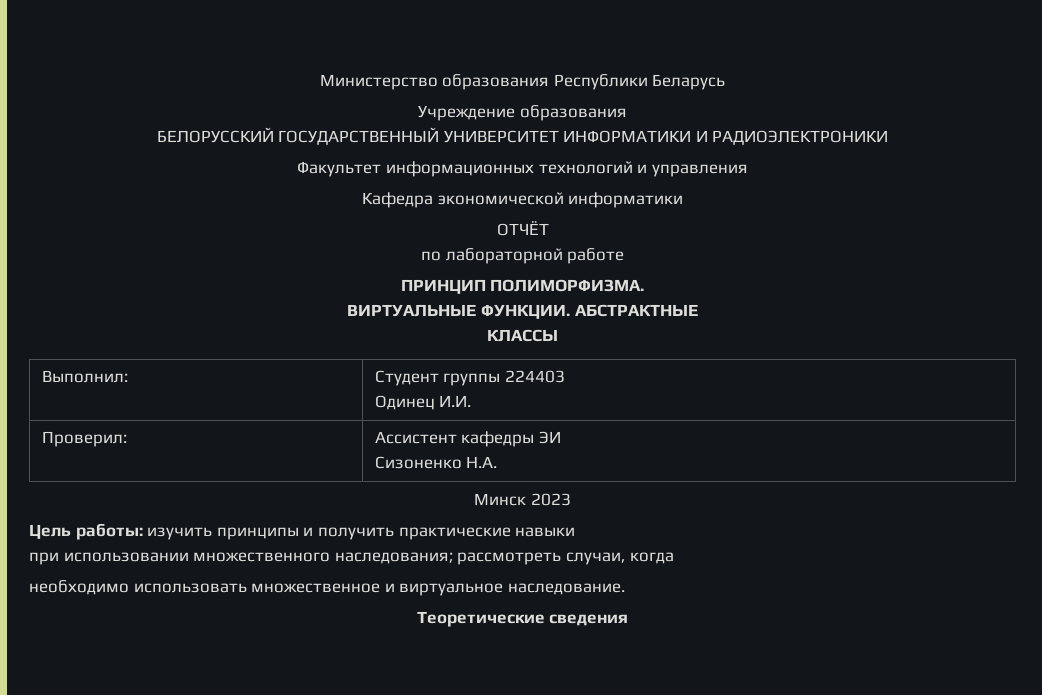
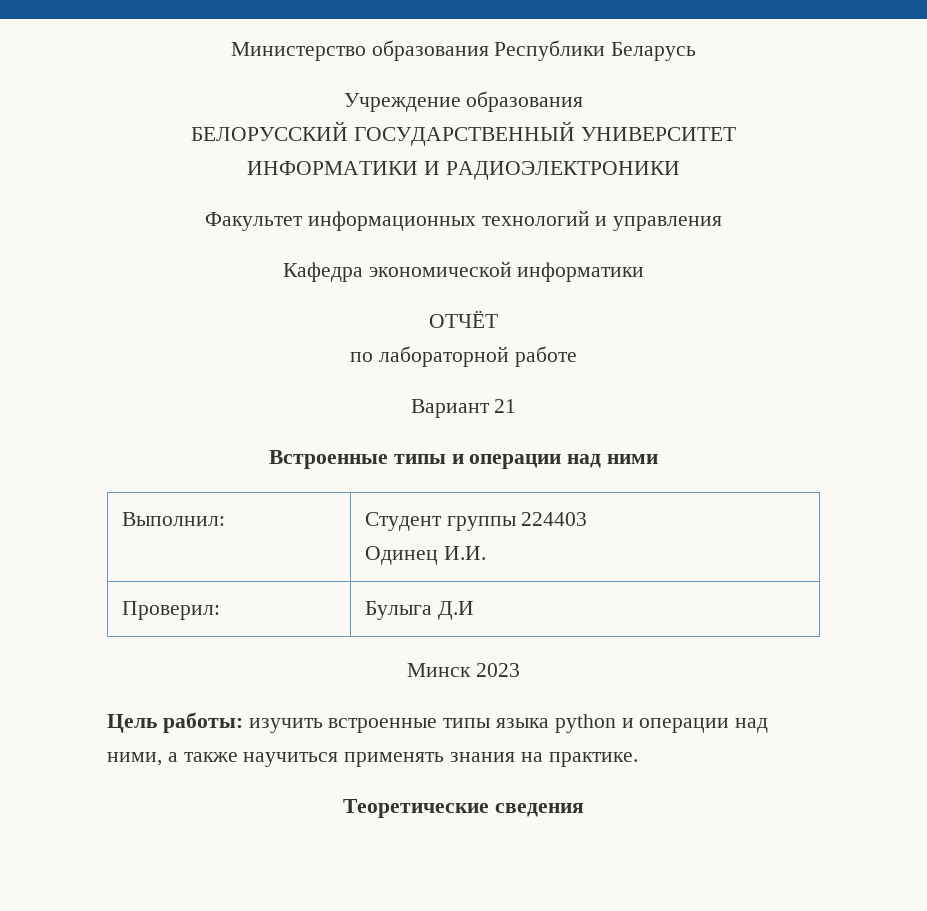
- ПРИНЦИП ПОЛИМОРФИЗМА.
- ВИРТУАЛЬНЫЕ ФУНКЦИИ. АБСТРАКТНЫЕ
- КЛАССЫ
+ Вариант 21
+ Встроенные типы и операции над ними
- Проверил: | Ассистент кафедры ЭИ
- Сизоненко Н.А.
+ Проверил: | Булыга Д.И
- Цель работы: изучить принципы и получить практические навыки
- при использовании множественного наследования; рассмотреть случаи, когда
- необходимо использовать множественное и виртуальное наследование.
+ Цель работы: изучить встроенные типы языка python и операции над ними, а также научиться применять знания на практике.

